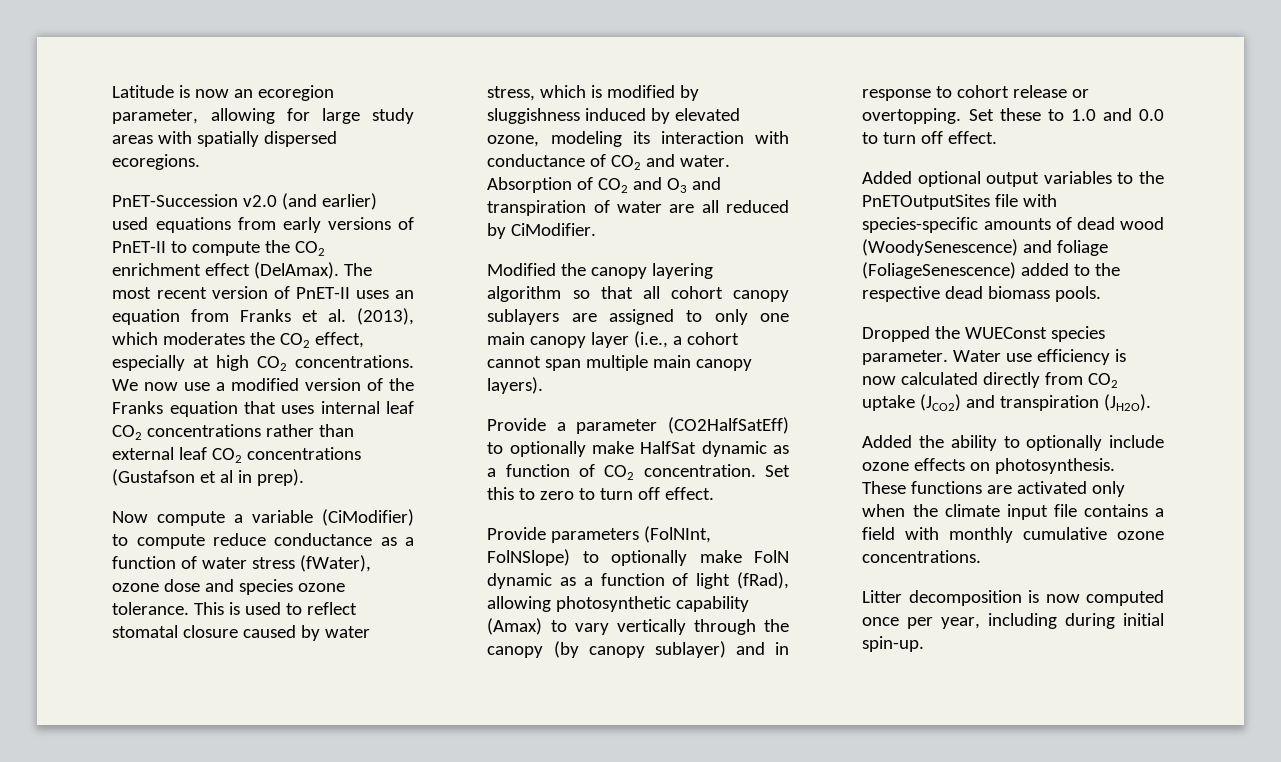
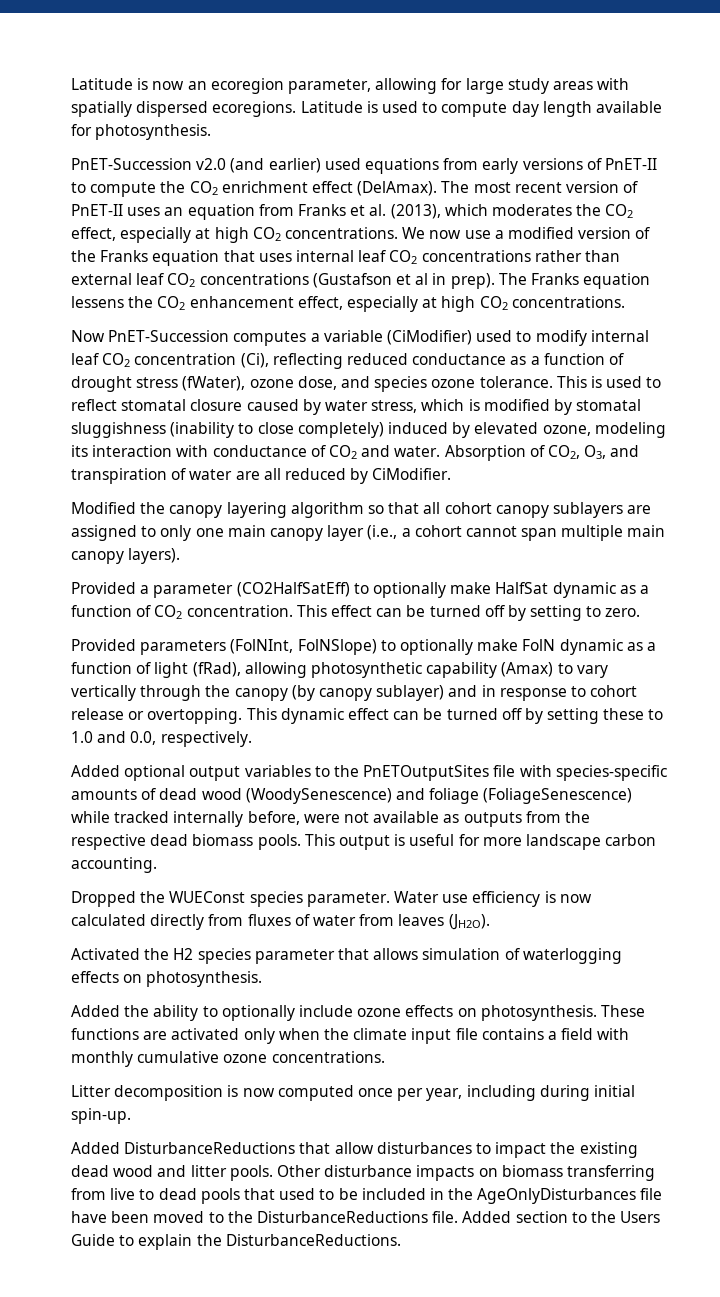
+ Latitude is used to compute day length available for photosynthesis.
+ The Franks equation lessens the CO2 enhancement effect, especially at high CO2 concentrations.
- Now compute a variable (CiModifier) to compute reduce conductance as a function of water stress (fWater), ozone dose and species ozone tolerance.
+ Now PnET-Succession computes a variable (CiModifier) used to modify internal leaf CO2 concentration (Ci), reflecting reduced conductance as a function of drought stress (fWater), ozone dose, and species ozone tolerance.
- This is used to reflect stomatal closure caused by water stress, which is modified by sluggishness induced by elevated ozone, modeling its interaction with conductance of CO2 and water.
+ This is used to reflect stomatal closure caused by water stress, which is modified by stomatal sluggishness (inability to close completely) induced by elevated ozone, modeling its interaction with conductance of CO2 and water.
- Absorption of CO2 and O3 and transpiration of water are all reduced by CiModifier.
+ Absorption of CO2, O3, and transpiration of water are all reduced by CiModifier.
- Provide a parameter (CO2HalfSatEff) to optionally make HalfSat dynamic as a function of CO2 concentration.
+ Provided a parameter (CO2HalfSatEff) to optionally make HalfSat dynamic as a function of CO2 concentration.
- Set this to zero to turn off effect.
- Provide parameters (FolNInt, FolNSlope) to optionally make FolN dynamic as a function of light (fRad), allowing photosynthetic capability (Amax) to vary vertically through the canopy (by canopy sublayer) and in response to cohort release or overtopping.
+ This effect can be turned off by setting to zero.
+ Provided parameters (FolNInt, FolNSlope) to optionally make FolN dynamic as a function of light (fRad), allowing photosynthetic capability (Amax) to vary vertically through the canopy (by canopy sublayer) and in response to cohort release or overtopping.
- Set these to 1.0 and 0.0 to turn off effect.
+ This dynamic effect can be turned off by setting these to 1.0 and 0.0, respectively.
- Added optional output variables to the PnETOutputSites file with species-specific amounts of dead wood (WoodySenescence) and foliage (FoliageSenescence) added to the respective dead biomass pools.
+ Added optional output variables to the PnETOutputSites file with species-specific amounts of dead wood (WoodySenescence) and foliage (FoliageSenescence) while tracked internally before, were not available as outputs from the respective dead biomass pools. This output is useful for more landscape carbon accounting.
- Water use efficiency is now calculated directly from CO2 uptake (JCO2) and transpiration (JH2O).
+ Water use efficiency is now calculated directly from fluxes of water from leaves (JH2O).
+ Activated the H2 species parameter that allows simulation of waterlogging effects on photosynthesis.
+ Added DisturbanceReductions that allow disturbances to impact the existing dead wood and litter pools. Other disturbance impacts on biomass transferring from live to dead pools that used to be included in the AgeOnlyDisturbances file have been moved to the DisturbanceReductions file. Added section to the Users Guide to explain the DisturbanceReductions.

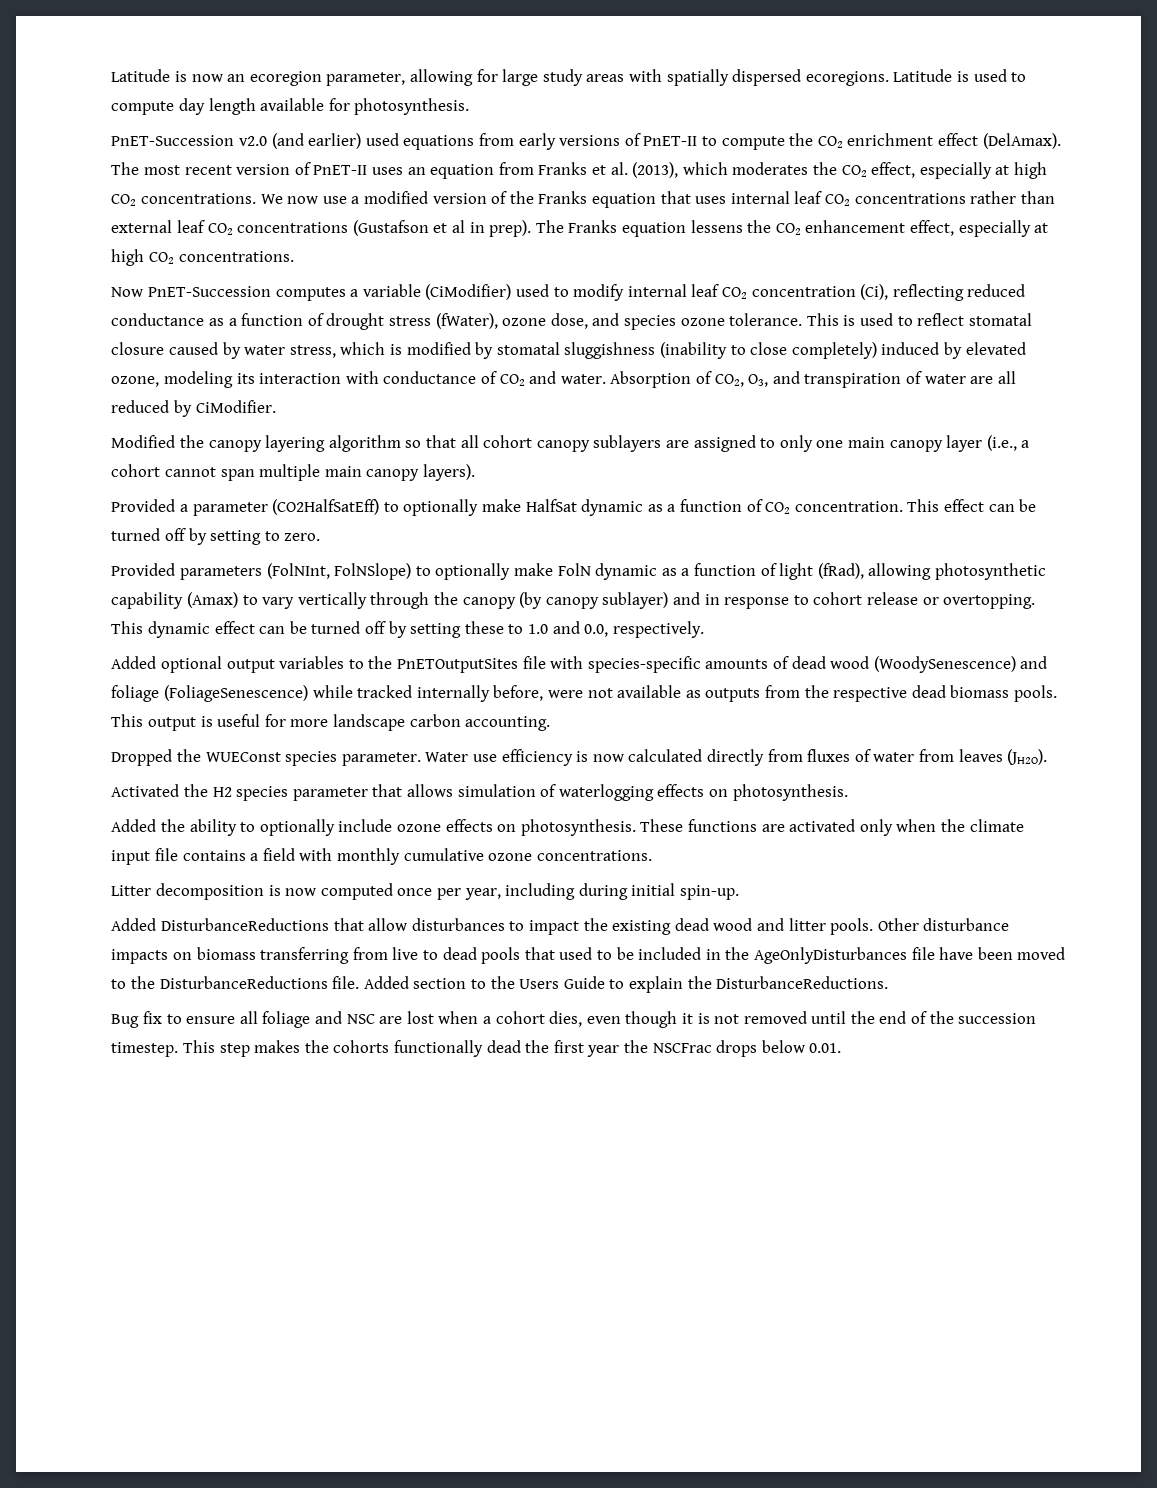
+ Bug fix to ensure all foliage and NSC are lost when a cohort dies, even though it is not removed until the end of the succession timestep. This step makes the cohorts functionally dead the first year the NSCFrac drops below 0.01.

